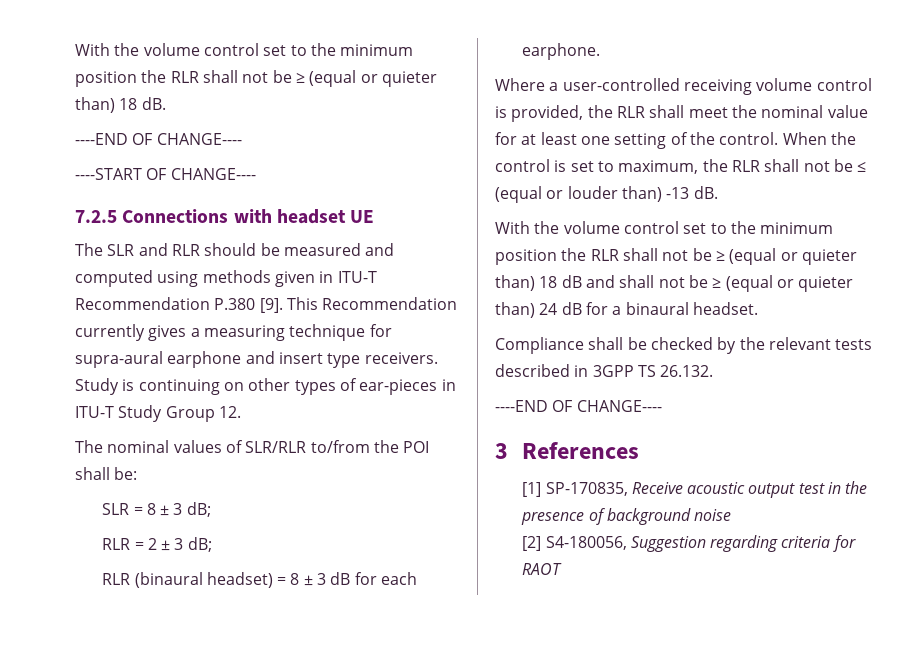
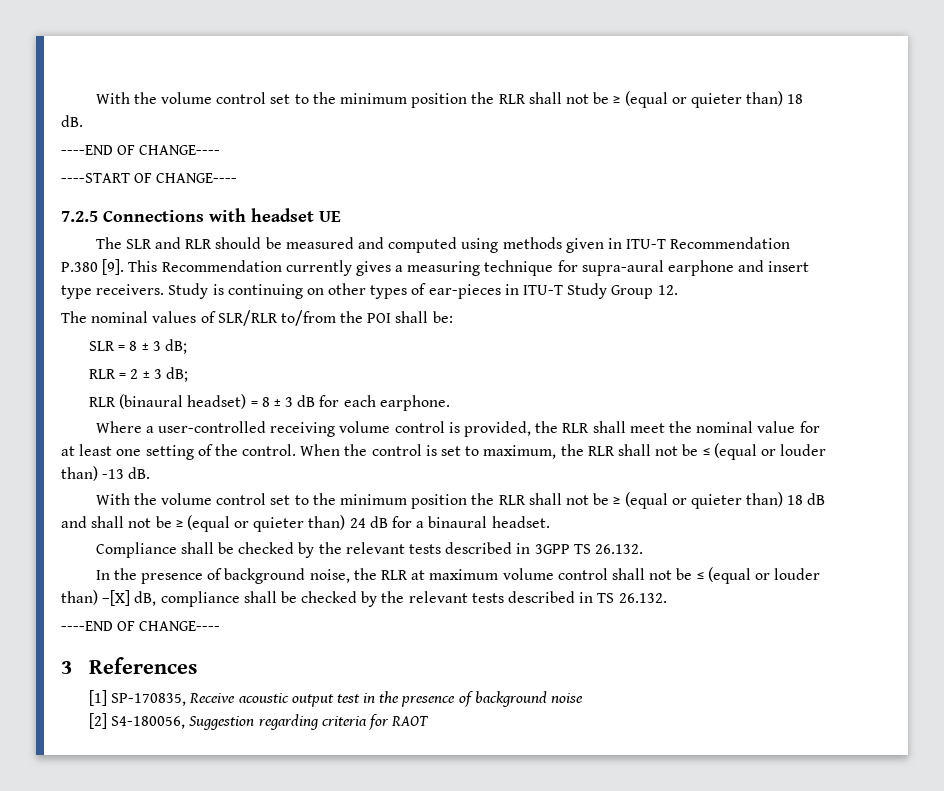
+ In the presence of background noise, the RLR at maximum volume control shall not be ≤ (equal or louder than) –[X] dB, compliance shall be checked by the relevant tests described in TS 26.132.

